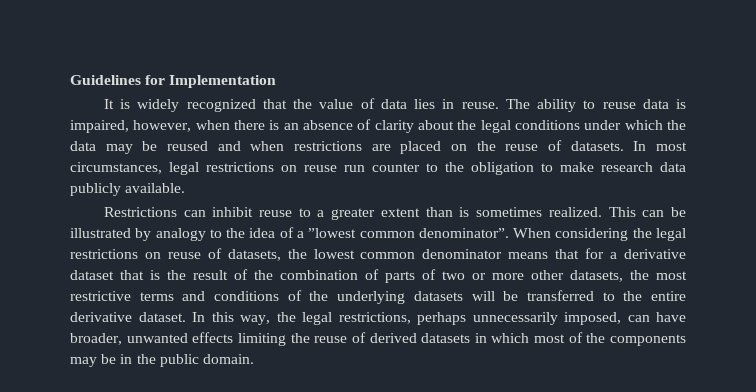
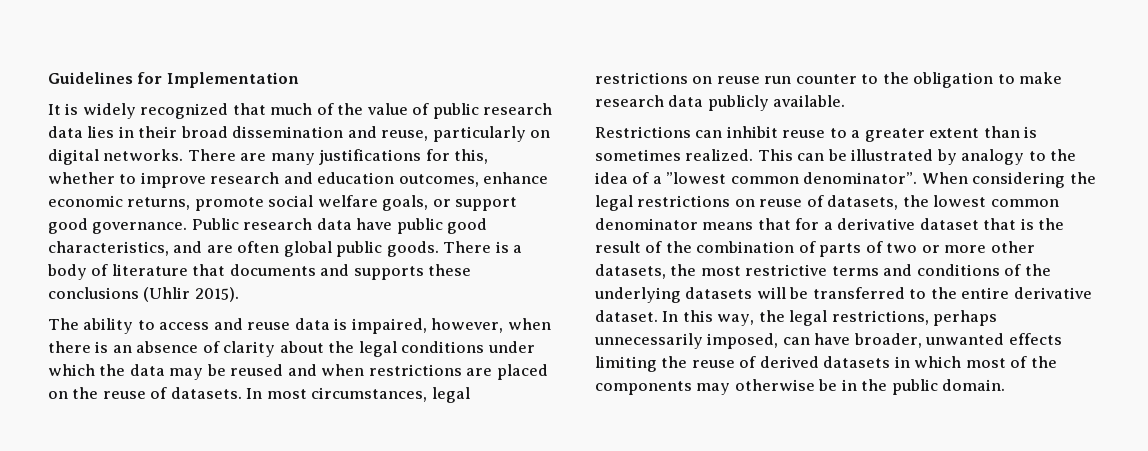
- It is widely recognized that the value of data lies in reuse. The ability to reuse data is impaired, however, when there is an absence of clarity about the legal conditions under which the data may be reused and when restrictions are placed on the reuse of datasets.
+ It is widely recognized that much of the value of public research data lies in their broad dissemination and reuse, particularly on digital networks. There are many justifications for this, whether to improve research and education outcomes, enhance economic returns, promote social welfare goals, or support good governance. Public research data have public good characteristics, and are often global public goods. There is a body of literature that documents and supports these conclusions (Uhlir 2015).
+ The ability to access and reuse data is impaired, however, when there is an absence of clarity about the legal conditions under which the data may be reused and when restrictions are placed on the reuse of datasets.
- In this way, the legal restrictions, perhaps unnecessarily imposed, can have broader, unwanted effects limiting the reuse of derived datasets in which most of the components may be in the public domain.
+ In this way, the legal restrictions, perhaps unnecessarily imposed, can have broader, unwanted effects limiting the reuse of derived datasets in which most of the components may otherwise be in the public domain.

